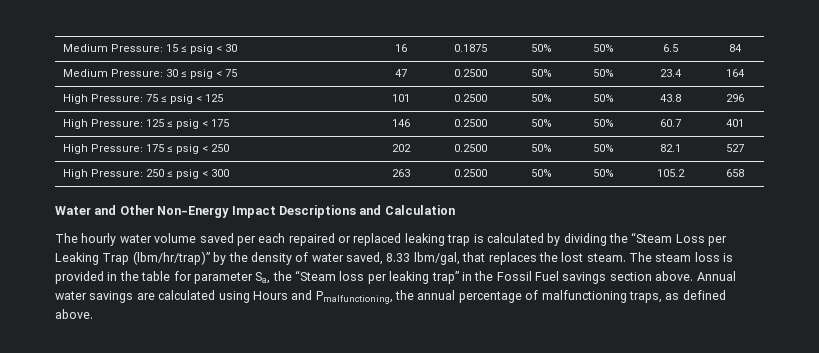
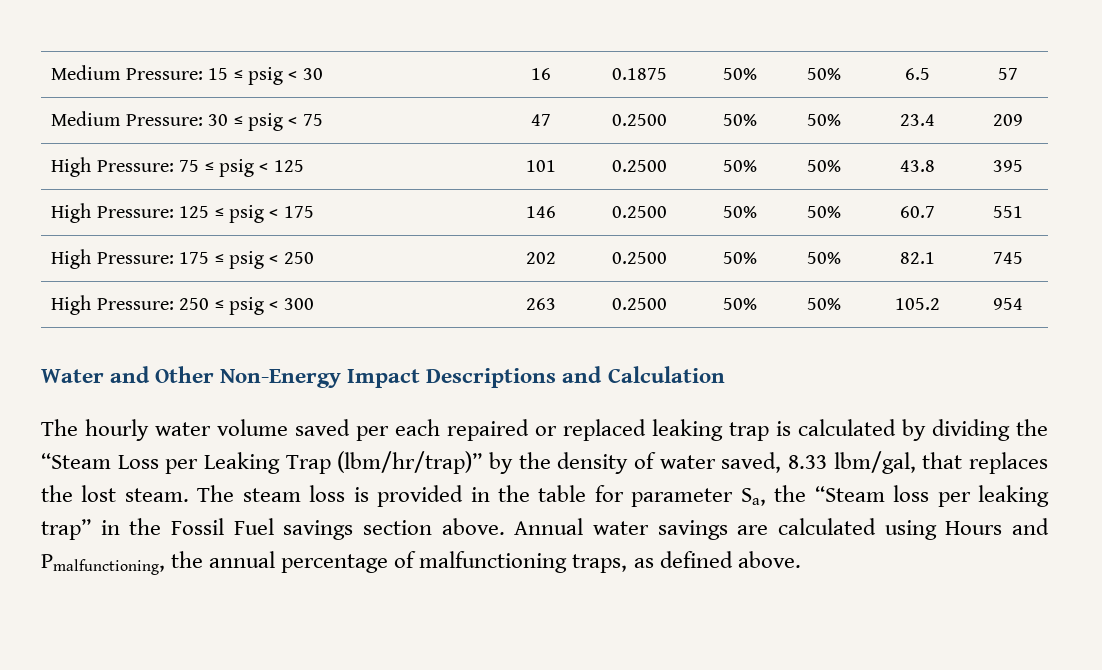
- Medium Pressure: 15 ≤ psig < 30 | 16 | 0.1875 | 50% | 50% | 6.5 | 84
+ Medium Pressure: 15 ≤ psig < 30 | 16 | 0.1875 | 50% | 50% | 6.5 | 57
- Medium Pressure: 30 ≤ psig < 75 | 47 | 0.2500 | 50% | 50% | 23.4 | 164
+ Medium Pressure: 30 ≤ psig < 75 | 47 | 0.2500 | 50% | 50% | 23.4 | 209
- High Pressure: 75 ≤ psig < 125 | 101 | 0.2500 | 50% | 50% | 43.8 | 296
+ High Pressure: 75 ≤ psig < 125 | 101 | 0.2500 | 50% | 50% | 43.8 | 395
- High Pressure: 125 ≤ psig < 175 | 146 | 0.2500 | 50% | 50% | 60.7 | 401
+ High Pressure: 125 ≤ psig < 175 | 146 | 0.2500 | 50% | 50% | 60.7 | 551
- High Pressure: 175 ≤ psig < 250 | 202 | 0.2500 | 50% | 50% | 82.1 | 527
+ High Pressure: 175 ≤ psig < 250 | 202 | 0.2500 | 50% | 50% | 82.1 | 745
- High Pressure: 250 ≤ psig < 300 | 263 | 0.2500 | 50% | 50% | 105.2 | 658
+ High Pressure: 250 ≤ psig < 300 | 263 | 0.2500 | 50% | 50% | 105.2 | 954

